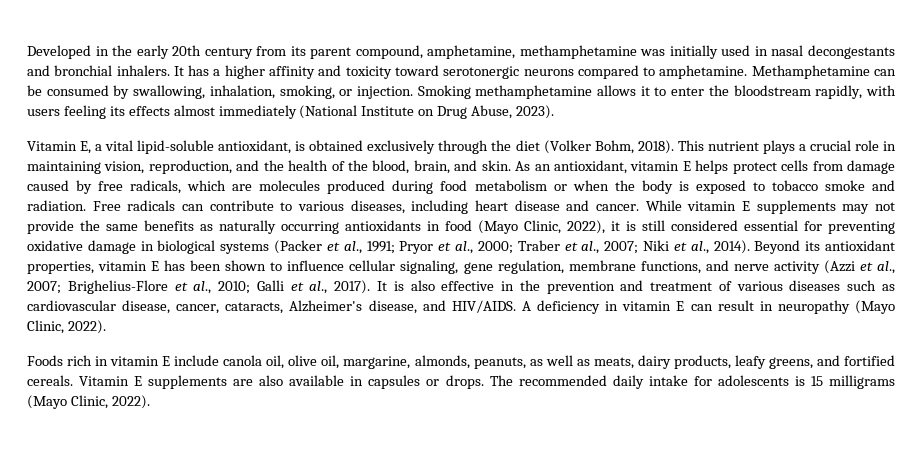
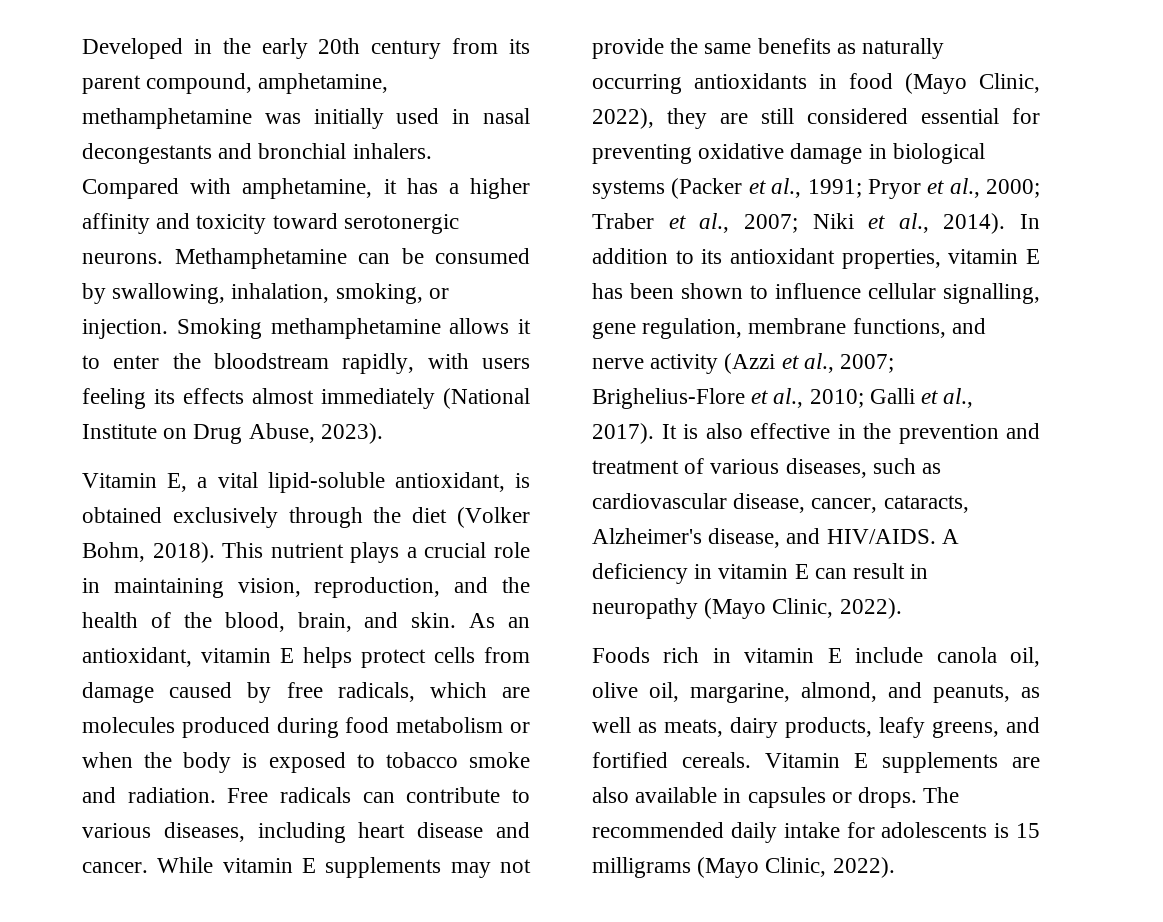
- It has a higher affinity and toxicity toward serotonergic neurons compared to amphetamine.
+ Compared with amphetamine, it has a higher affinity and toxicity toward serotonergic neurons.
- While vitamin E supplements may not provide the same benefits as naturally occurring antioxidants in food (Mayo Clinic, 2022), it is still considered essential for preventing oxidative damage in biological systems (Packer et al., 1991; Pryor et al., 2000; Traber et al., 2007; Niki et al., 2014).
+ While vitamin E supplements may not provide the same benefits as naturally occurring antioxidants in food (Mayo Clinic, 2022), they are still considered essential for preventing oxidative damage in biological systems (Packer et al., 1991; Pryor et al., 2000; Traber et al., 2007; Niki et al., 2014).
- Beyond its antioxidant properties, vitamin E has been shown to influence cellular signaling, gene regulation, membrane functions, and nerve activity (Azzi et al., 2007; Brighelius-Flore et al., 2010; Galli et al., 2017).
+ In addition to its antioxidant properties, vitamin E has been shown to influence cellular signalling, gene regulation, membrane functions, and nerve activity (Azzi et al., 2007; Brighelius-Flore et al., 2010; Galli et al., 2017).
- It is also effective in the prevention and treatment of various diseases such as cardiovascular disease, cancer, cataracts, Alzheimer's disease, and HIV/AIDS.
+ It is also effective in the prevention and treatment of various diseases, such as cardiovascular disease, cancer, cataracts, Alzheimer's disease, and HIV/AIDS.
- Foods rich in vitamin E include canola oil, olive oil, margarine, almonds, peanuts, as well as meats, dairy products, leafy greens, and fortified cereals.
+ Foods rich in vitamin E include canola oil, olive oil, margarine, almond, and peanuts, as well as meats, dairy products, leafy greens, and fortified cereals.

